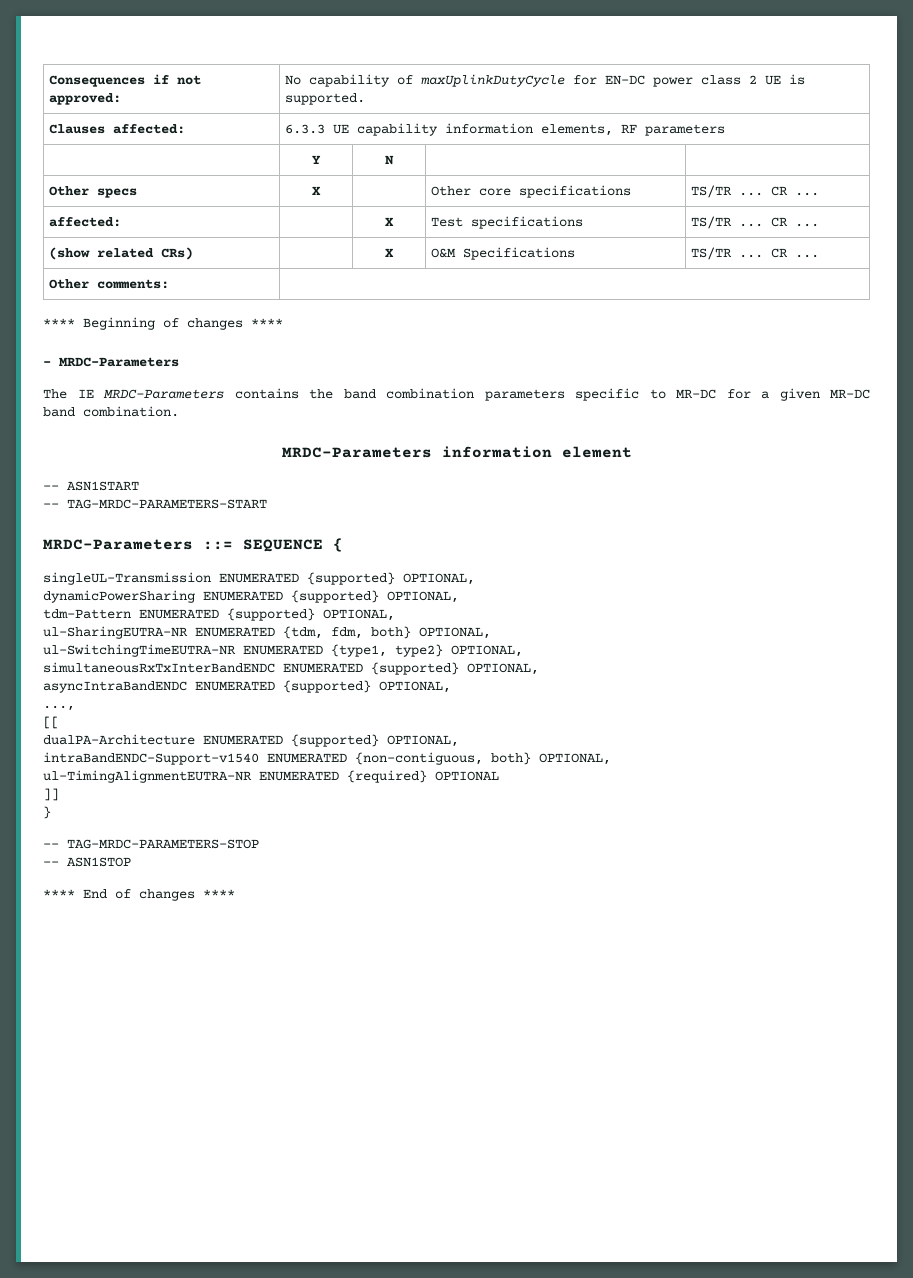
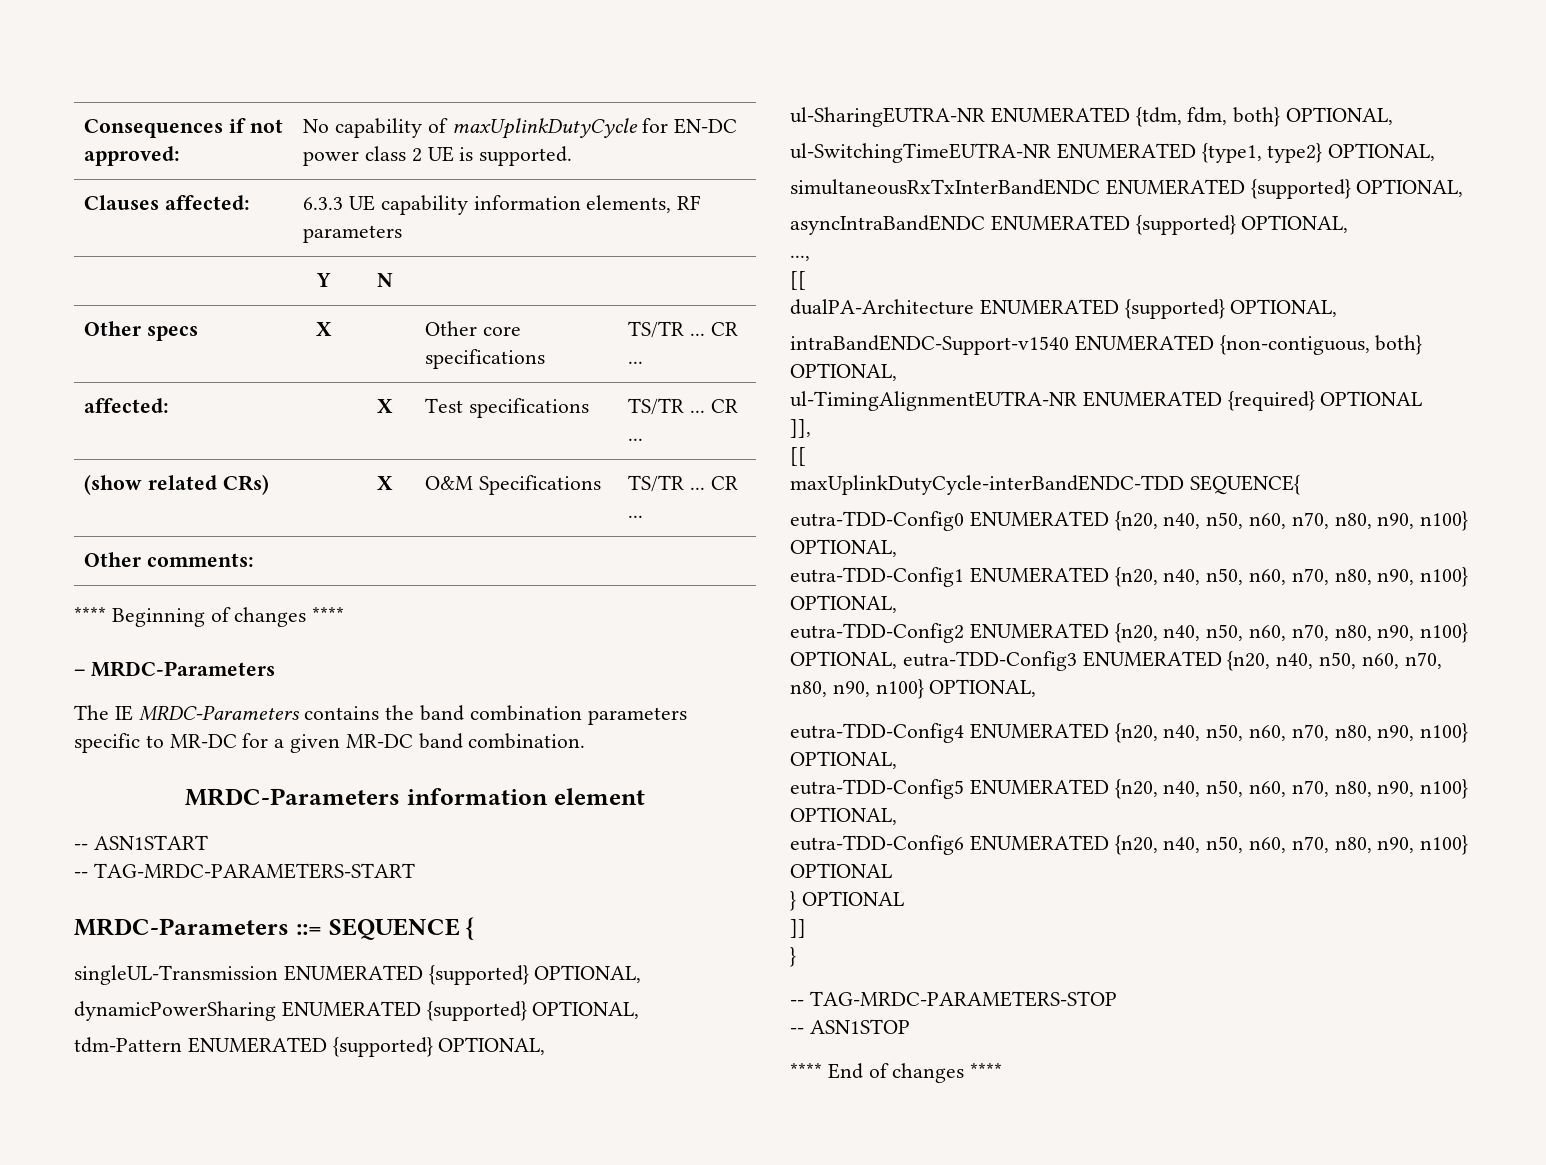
+ ]],
+ [[
+ maxUplinkDutyCycle-interBandENDC-TDD SEQUENCE{
+ eutra-TDD-Config0 ENUMERATED {n20, n40, n50, n60, n70, n80, n90, n100} OPTIONAL,
+ eutra-TDD-Config1 ENUMERATED {n20, n40, n50, n60, n70, n80, n90, n100} OPTIONAL,
+ eutra-TDD-Config2 ENUMERATED {n20, n40, n50, n60, n70, n80, n90, n100} OPTIONAL, eutra-TDD-Config3 ENUMERATED {n20, n40, n50, n60, n70, n80, n90, n100} OPTIONAL,
+ eutra-TDD-Config4 ENUMERATED {n20, n40, n50, n60, n70, n80, n90, n100} OPTIONAL,
+ eutra-TDD-Config5 ENUMERATED {n20, n40, n50, n60, n70, n80, n90, n100} OPTIONAL,
+ eutra-TDD-Config6 ENUMERATED {n20, n40, n50, n60, n70, n80, n90, n100} OPTIONAL
+ } OPTIONAL

